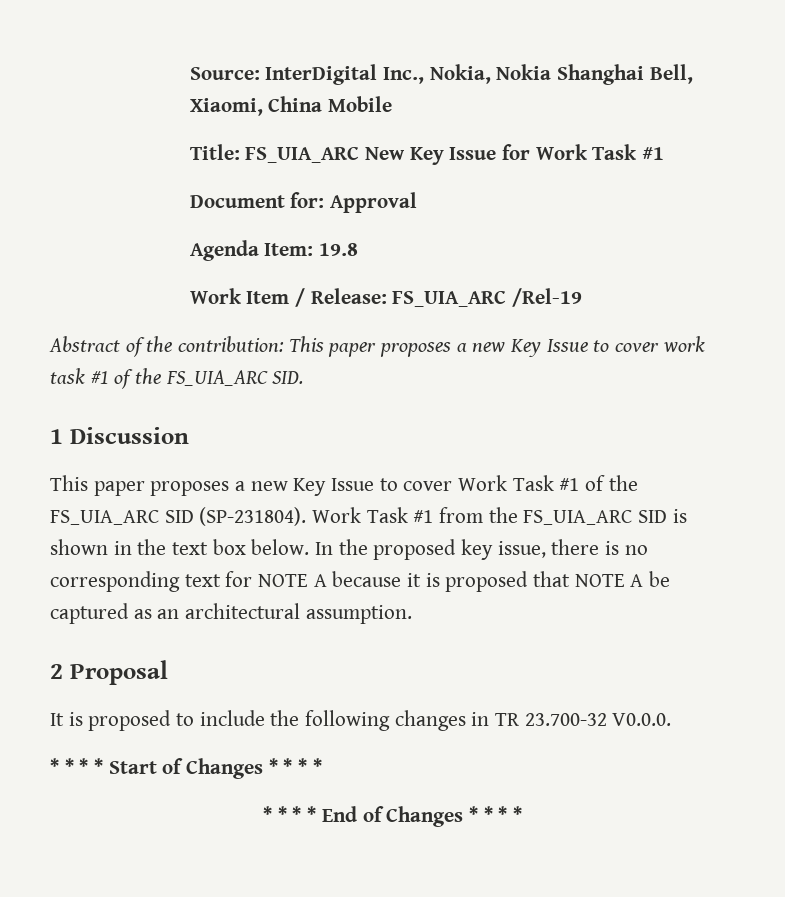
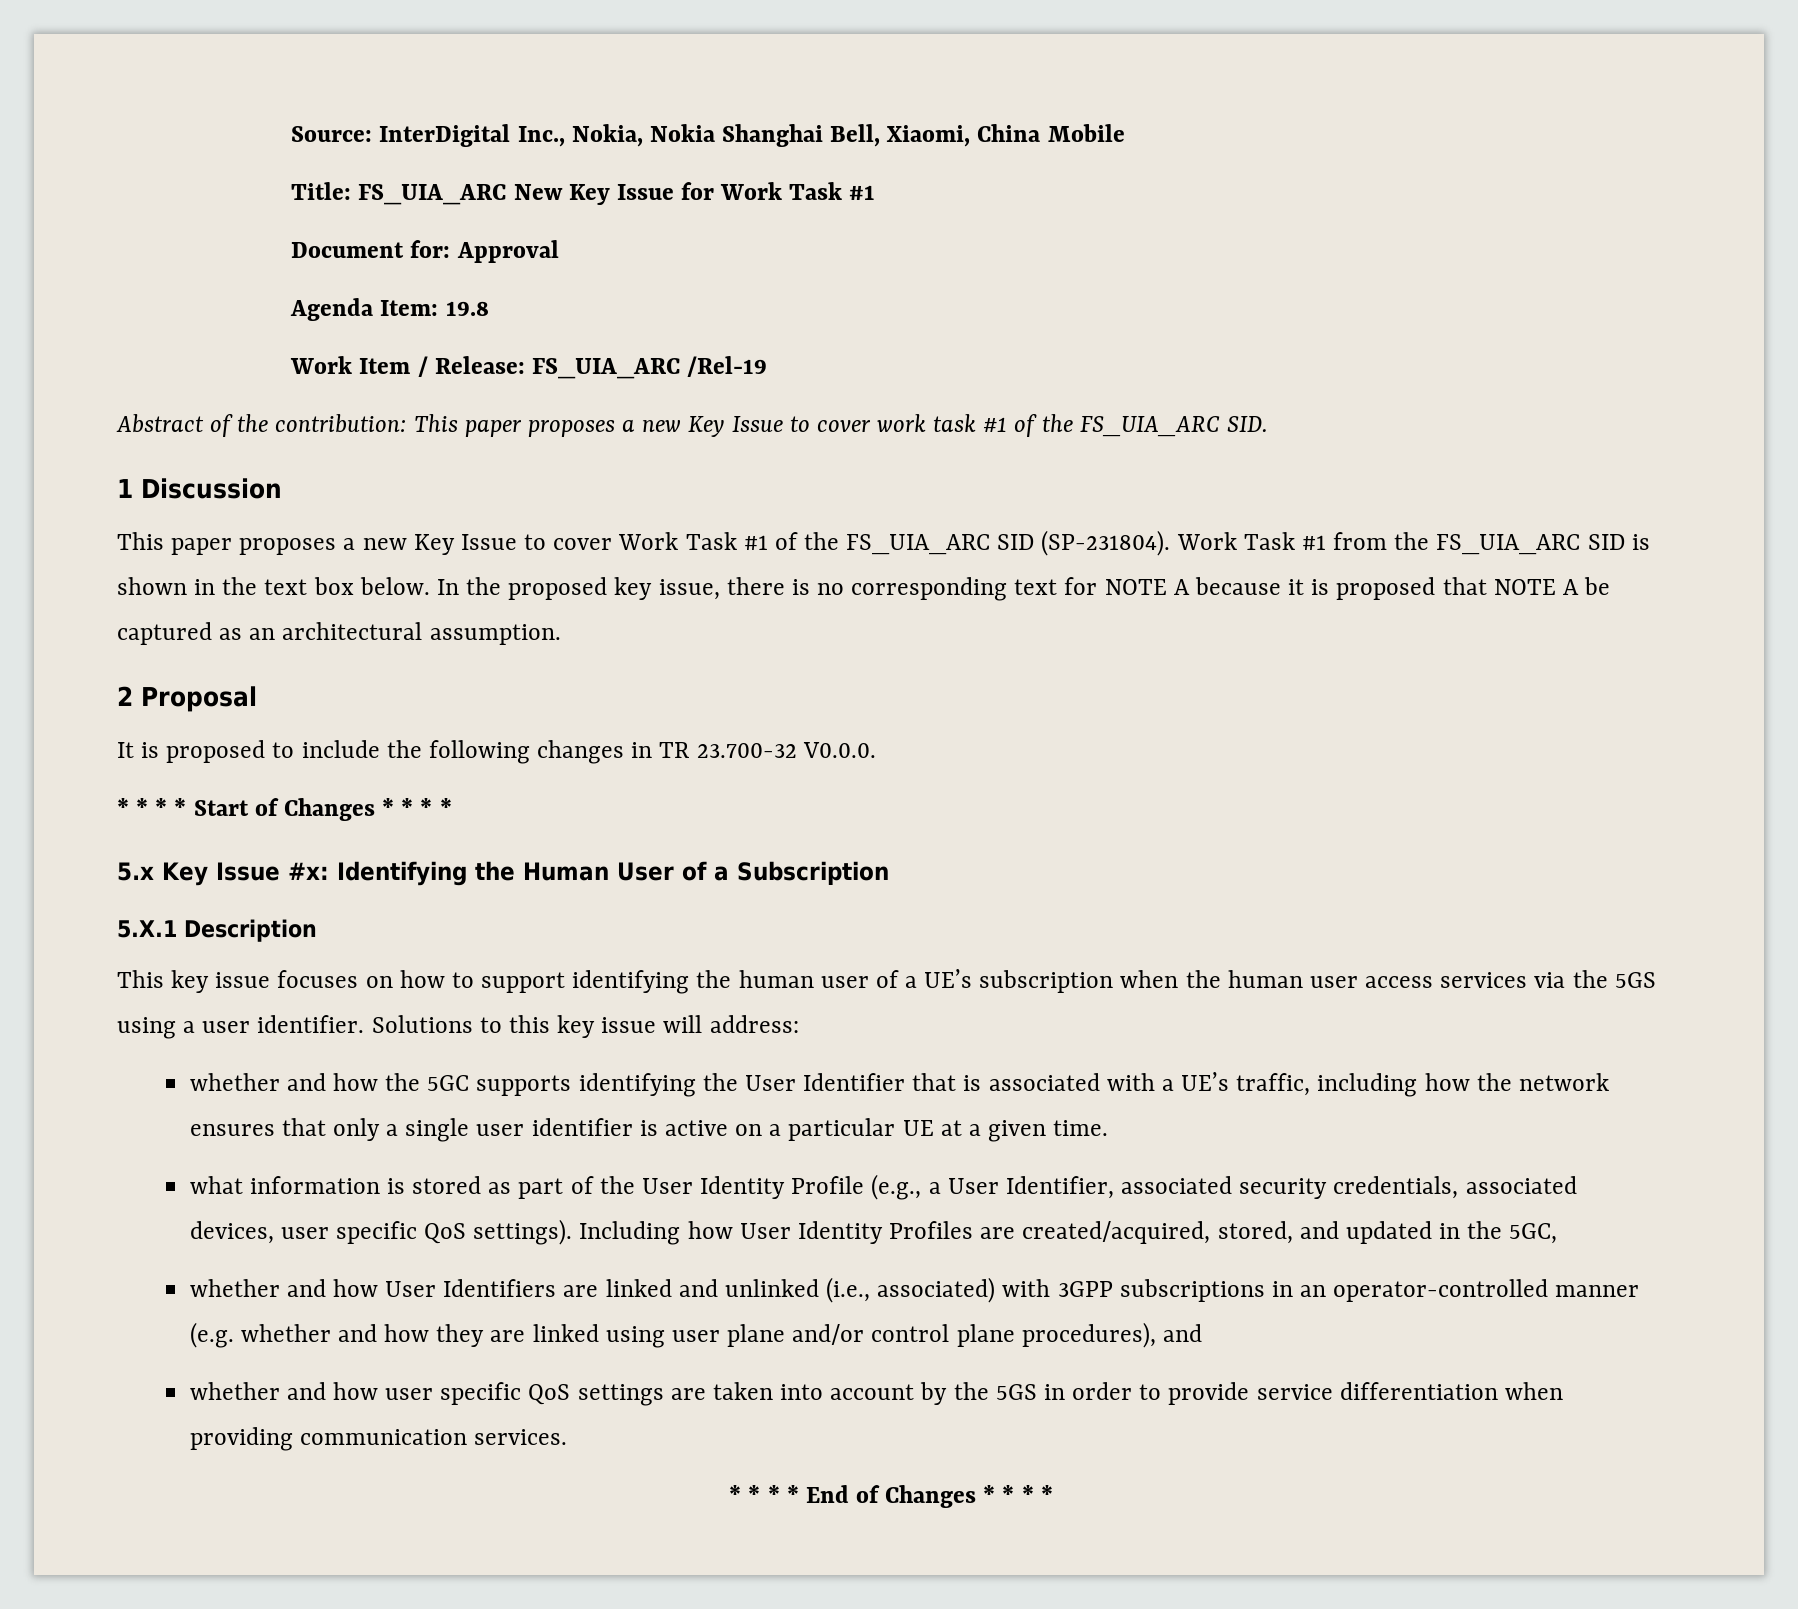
+ 5.x Key Issue #x: Identifying the Human User of a Subscription
+ 5.X.1 Description
+ This key issue focuses on how to support identifying the human user of a UE’s subscription when the human user access services via the 5GS using a user identifier. Solutions to this key issue will address:
+ whether and how the 5GC supports identifying the User Identifier that is associated with a UE’s traffic, including how the network ensures that only a single user identifier is active on a particular UE at a given time.
+ what information is stored as part of the User Identity Profile (e.g., a User Identifier, associated security credentials, associated devices, user specific QoS settings). Including how User Identity Profiles are created/acquired, stored, and updated in the 5GC,
+ whether and how User Identifiers are linked and unlinked (i.e., associated) with 3GPP subscriptions in an operator-controlled manner (e.g. whether and how they are linked using user plane and/or control plane procedures), and
+ whether and how user specific QoS settings are taken into account by the 5GS in order to provide service differentiation when providing communication services.

